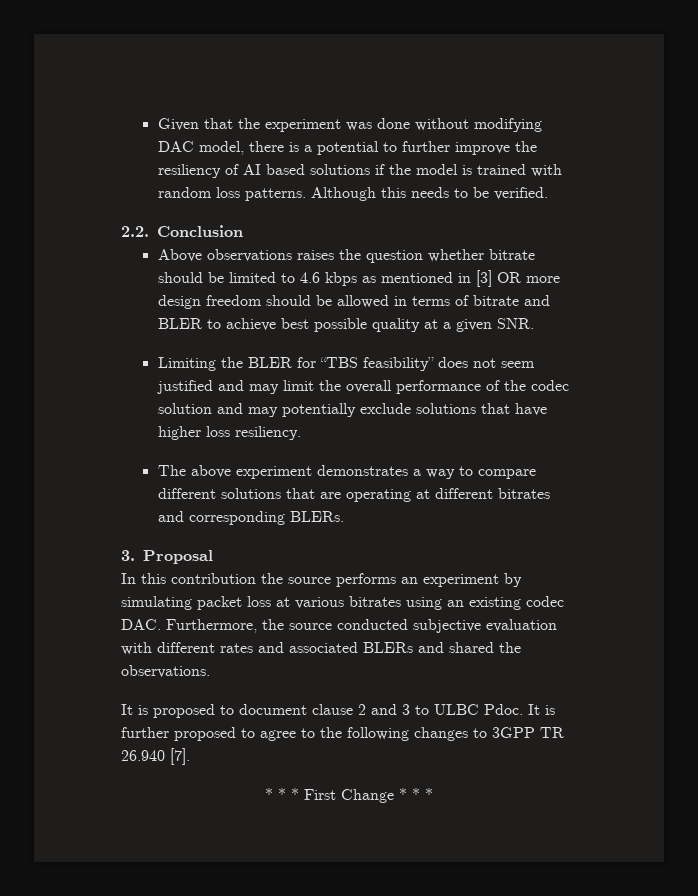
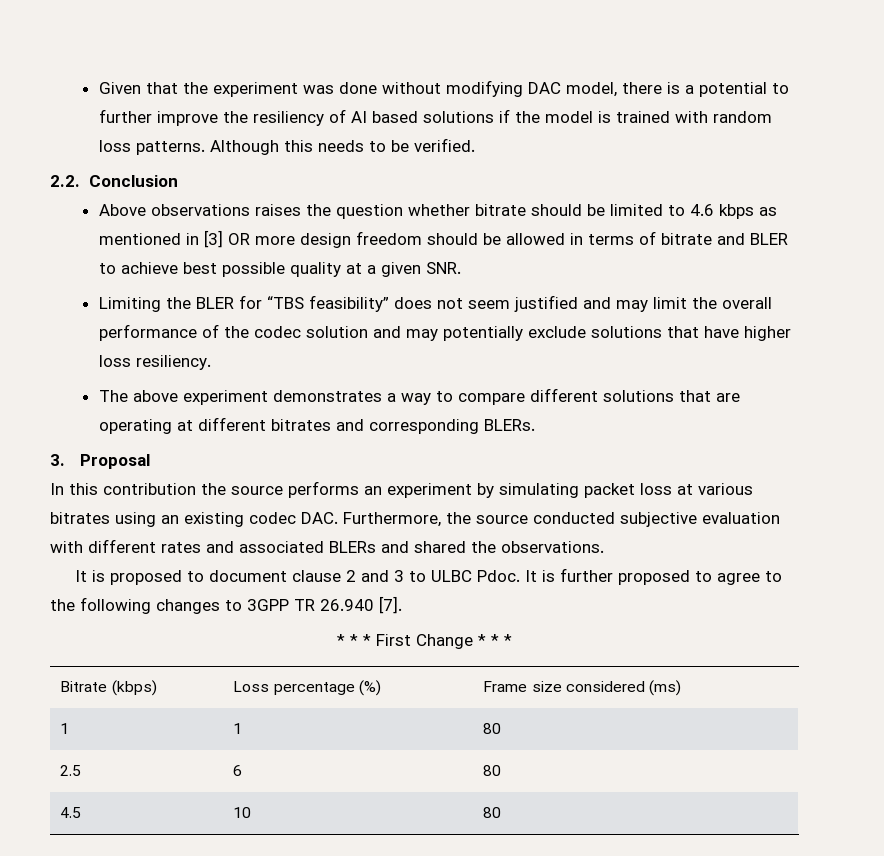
+ Bitrate (kbps) | Loss percentage (%) | Frame size considered (ms)
+ 1 | 1 | 80
+ 2.5 | 6 | 80
+ 4.5 | 10 | 80

